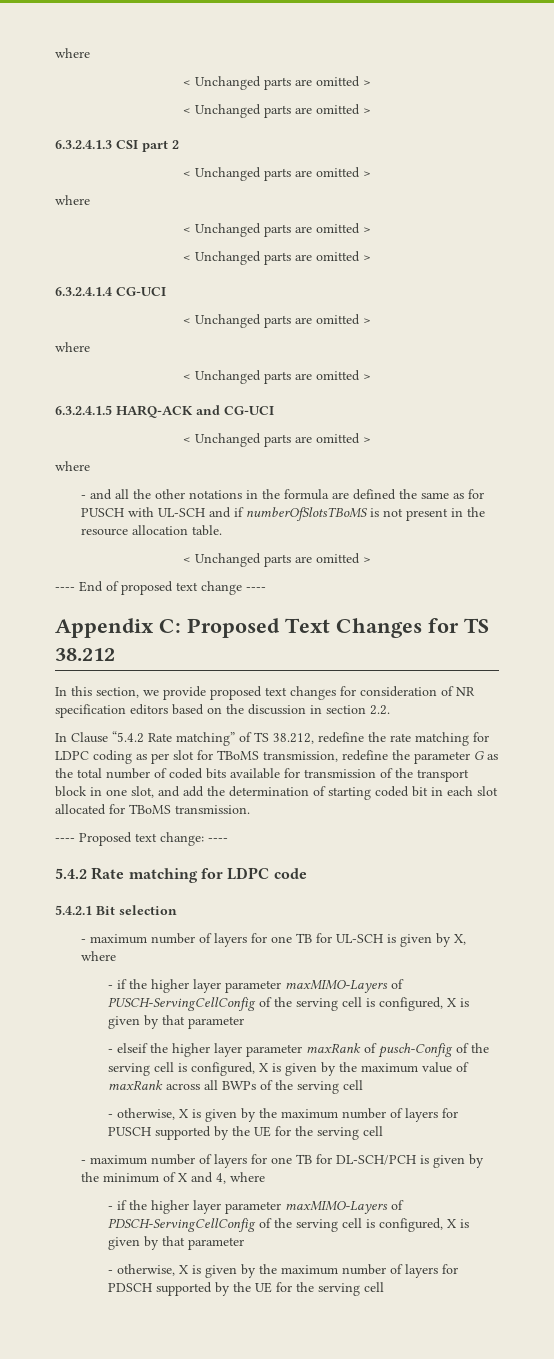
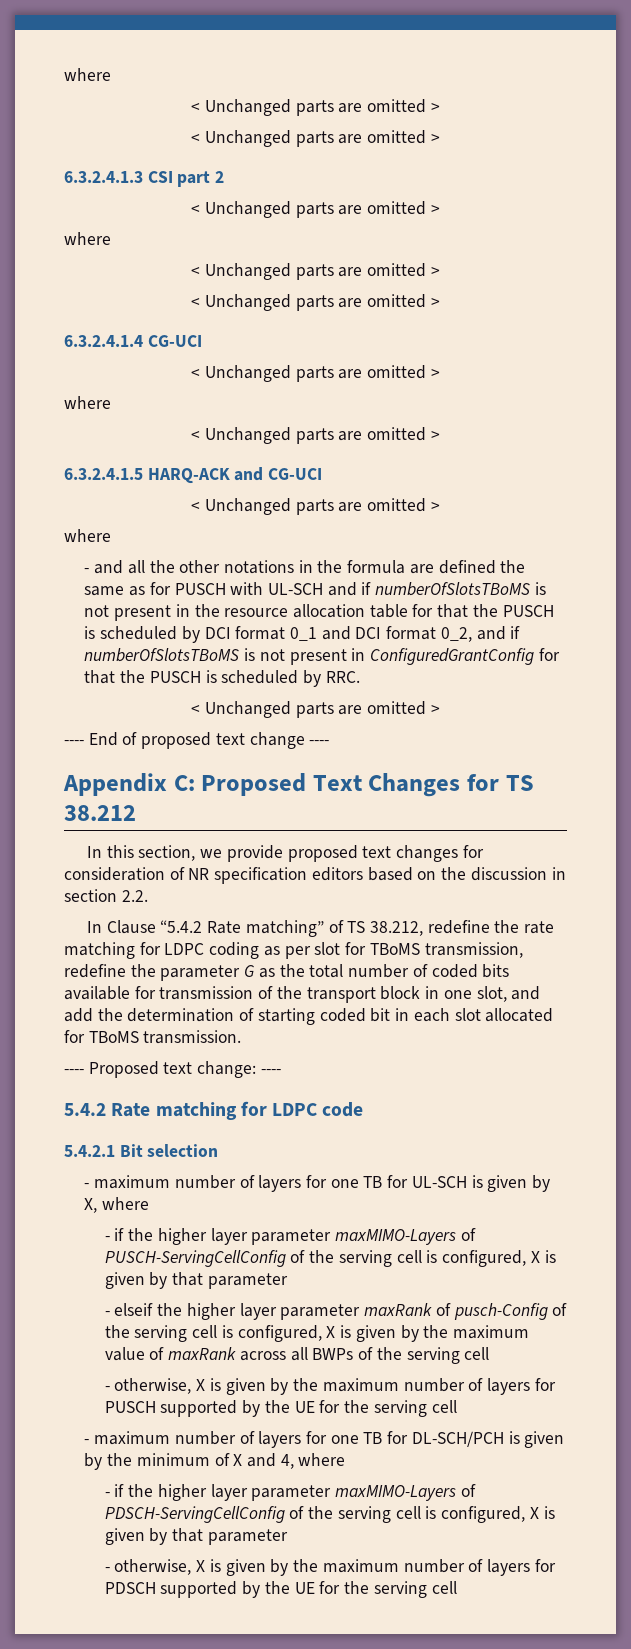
- - and all the other notations in the formula are defined the same as for PUSCH with UL-SCH and if numberOfSlotsTBoMS is not present in the resource allocation table.
+ - and all the other notations in the formula are defined the same as for PUSCH with UL-SCH and if numberOfSlotsTBoMS is not present in the resource allocation table for that the PUSCH is scheduled by DCI format 0_1 and DCI format 0_2, and if numberOfSlotsTBoMS is not present in ConfiguredGrantConfig for that the PUSCH is scheduled by RRC.

